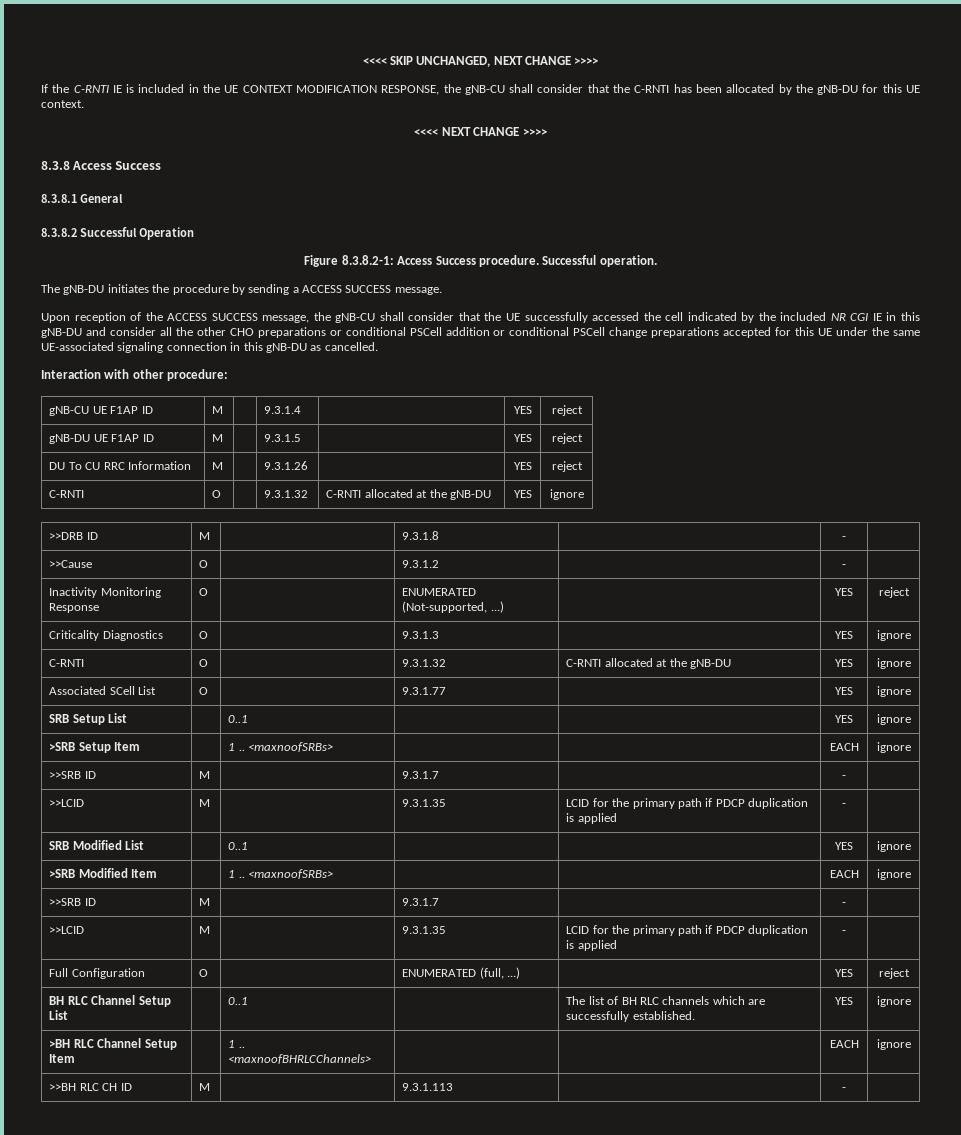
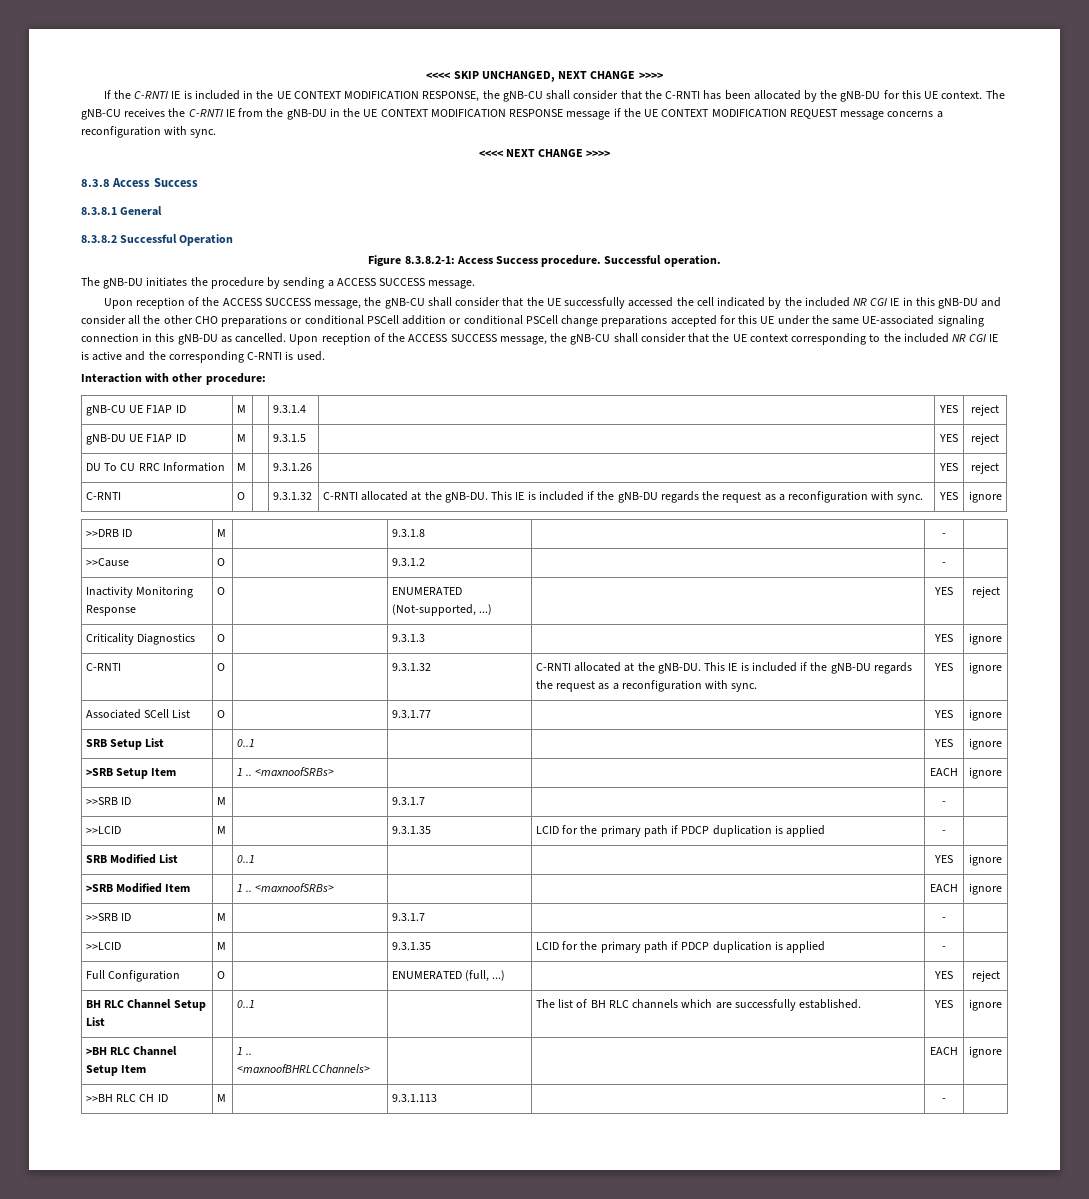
+ The gNB-CU receives the C-RNTI IE from the gNB-DU in the UE CONTEXT MODIFICATION RESPONSE message if the UE CONTEXT MODIFICATION REQUEST message concerns a reconfiguration with sync.
+ Upon reception of the ACCESS SUCCESS message, the gNB-CU shall consider that the UE context corresponding to the included NR CGI IE is active and the corresponding C-RNTI is used.
  DU To CU RRC Information | M | | 9.3.1.26 | | YES | reject
- C-RNTI | O | | 9.3.1.32 | C-RNTI allocated at the gNB-DU | YES | ignore
+ C-RNTI | O | | 9.3.1.32 | C-RNTI allocated at the gNB-DU. This IE is included if the gNB-DU regards the request as a reconfiguration with sync. | YES | ignore
  Criticality Diagnostics | O | | 9.3.1.3 | | YES | ignore
- C-RNTI | O | | 9.3.1.32 | C-RNTI allocated at the gNB-DU | YES | ignore
+ C-RNTI | O | | 9.3.1.32 | C-RNTI allocated at the gNB-DU. This IE is included if the gNB-DU regards the request as a reconfiguration with sync. | YES | ignore

